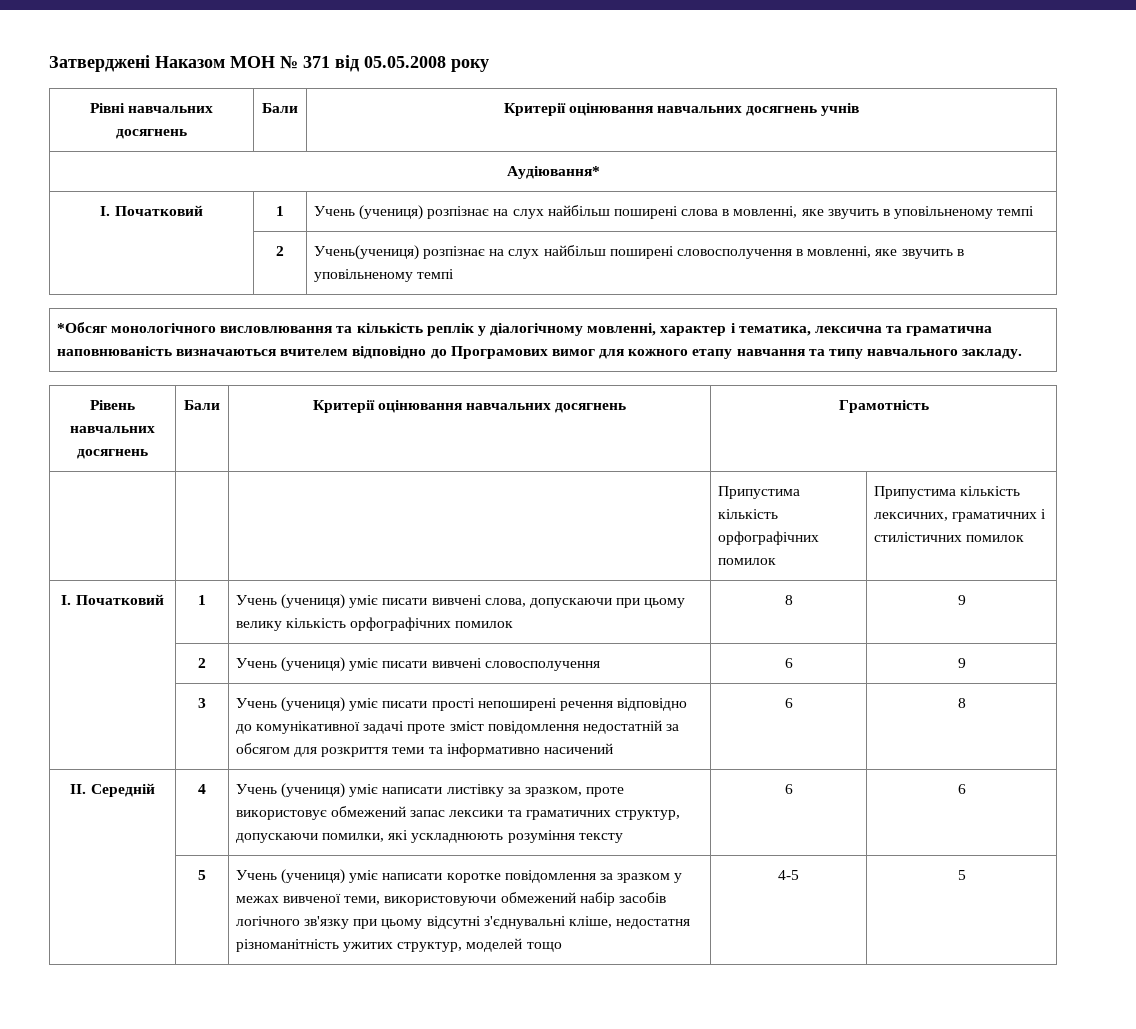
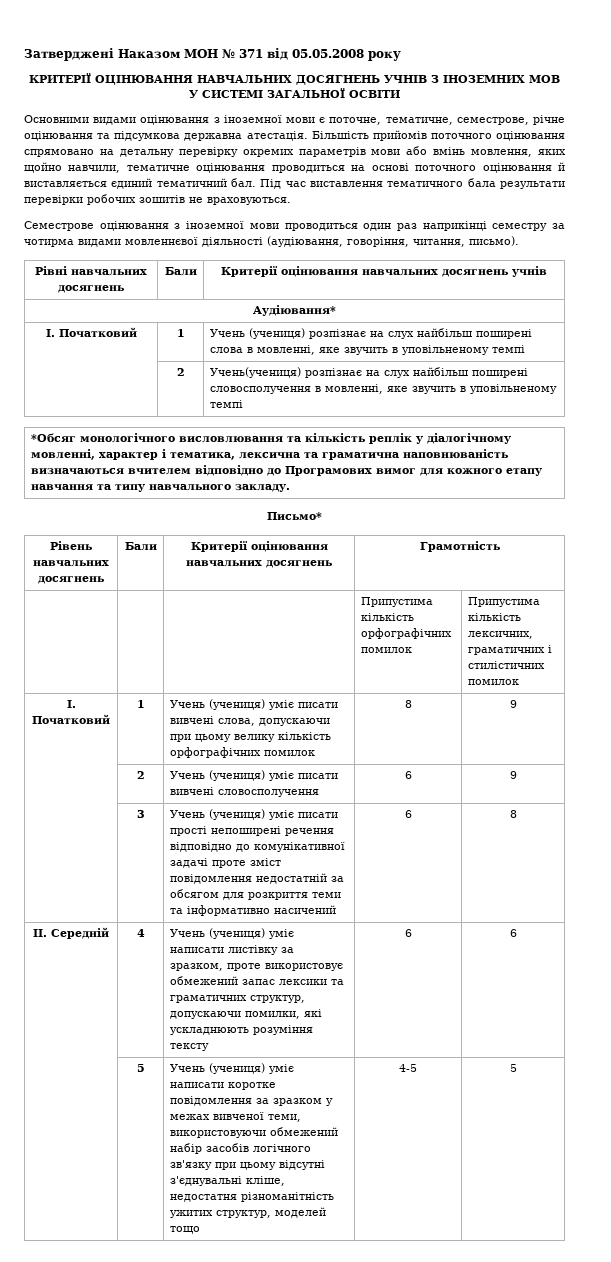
+ КРИТЕРІЇ ОЦІНЮВАННЯ НАВЧАЛЬНИХ ДОСЯГНЕНЬ УЧНІВ З ІНОЗЕМНИХ МОВ У СИСТЕМІ ЗАГАЛЬНОЇ ОСВІТИ
+ Основними видами оцінювання з іноземної мови є поточне, тематичне, семестрове, річне оцінювання та підсумкова державна атестація. Більшість прийомів поточного оцінювання спрямовано на детальну перевірку окремих параметрів мови або вмінь мовлення, яких щойно навчили, тематичне оцінювання проводиться на основі поточного оцінювання й виставляється єдиний тематичний бал. Під час виставлення тематичного бала результати перевірки робочих зошитів не враховуються.
+ Семестрове оцінювання з іноземної мови проводиться один раз наприкінці семестру за чотирма видами мовленнєвої діяльності (аудіювання, говоріння, читання, письмо).
+ Письмо*

